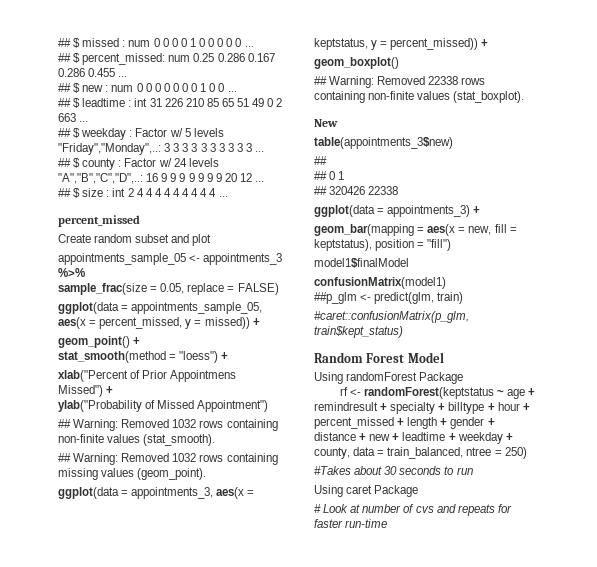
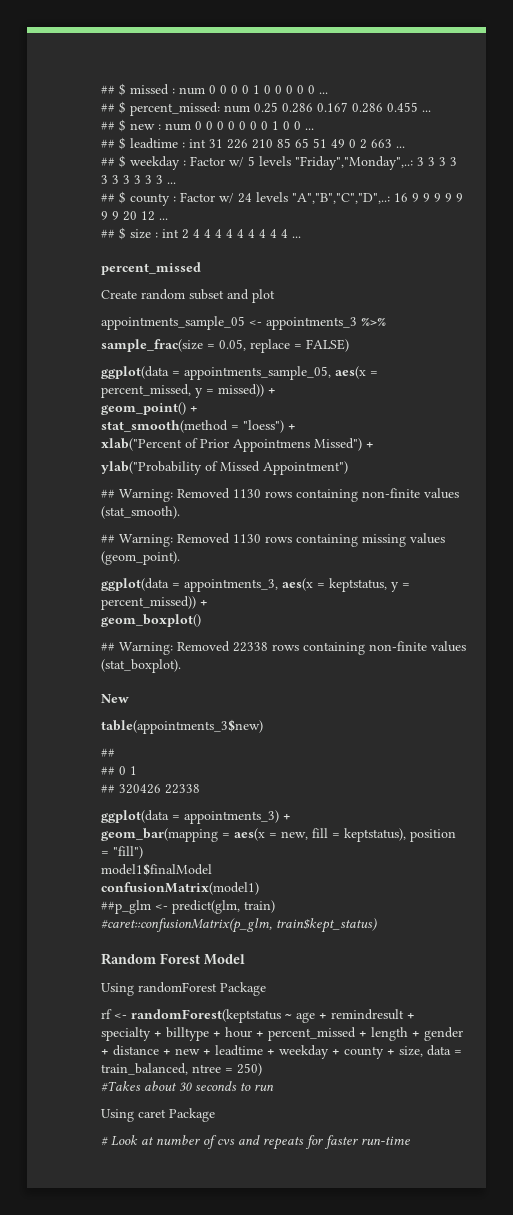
- ## Warning: Removed 1032 rows containing non-finite values (stat_smooth).
+ ## Warning: Removed 1130 rows containing non-finite values (stat_smooth).
- ## Warning: Removed 1032 rows containing missing values (geom_point).
+ ## Warning: Removed 1130 rows containing missing values (geom_point).
- rf <- randomForest(keptstatus ~ age + remindresult + specialty + billtype + hour + percent_missed + length + gender + distance + new + leadtime + weekday + county, data = train_balanced, ntree = 250)
+ rf <- randomForest(keptstatus ~ age + remindresult + specialty + billtype + hour + percent_missed + length + gender + distance + new + leadtime + weekday + county + size, data = train_balanced, ntree = 250)

